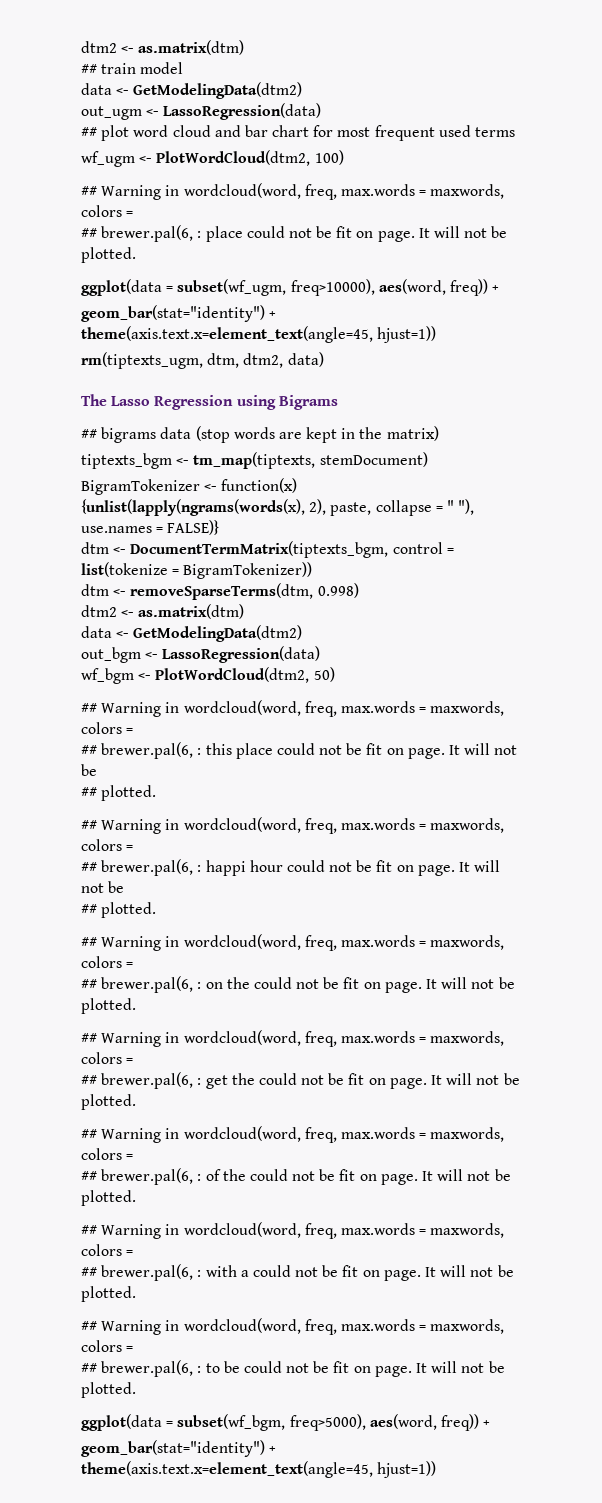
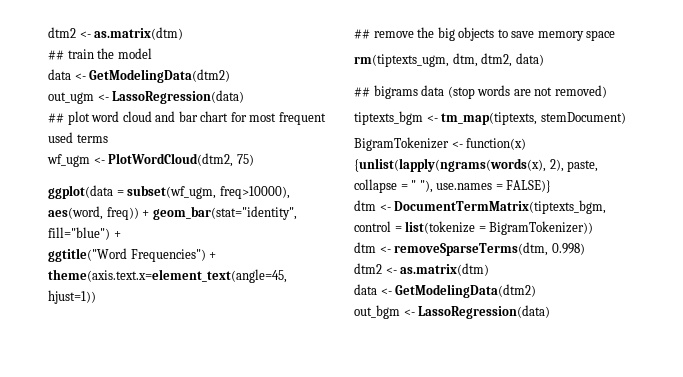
- ## train model
+ ## train the model
- wf_ugm <- PlotWordCloud(dtm2, 100)
- ## Warning in wordcloud(word, freq, max.words = maxwords, colors =
- ## brewer.pal(6, : place could not be fit on page. It will not be plotted.
+ wf_ugm <- PlotWordCloud(dtm2, 75)
- ggplot(data = subset(wf_ugm, freq>10000), aes(word, freq)) +
- geom_bar(stat="identity") + theme(axis.text.x=element_text(angle=45, hjust=1))
+ ggplot(data = subset(wf_ugm, freq>10000), aes(word, freq)) + geom_bar(stat="identity", fill="blue") +
+ ggtitle("Word Frequencies") + theme(axis.text.x=element_text(angle=45, hjust=1))
+ ## remove the big objects to save memory space
- The Lasso Regression using Bigrams
- ## bigrams data (stop words are kept in the matrix)
+ ## bigrams data (stop words are not removed)
- wf_bgm <- PlotWordCloud(dtm2, 50)
- ## Warning in wordcloud(word, freq, max.words = maxwords, colors =
- ## brewer.pal(6, : this place could not be fit on page. It will not be
- ## plotted.
- ## Warning in wordcloud(word, freq, max.words = maxwords, colors =
- ## brewer.pal(6, : happi hour could not be fit on page. It will not be
- ## plotted.
- ## Warning in wordcloud(word, freq, max.words = maxwords, colors =
- ## brewer.pal(6, : on the could not be fit on page. It will not be plotted.
- ## Warning in wordcloud(word, freq, max.words = maxwords, colors =
- ## brewer.pal(6, : get the could not be fit on page. It will not be plotted.
- ## Warning in wordcloud(word, freq, max.words = maxwords, colors =
- ## brewer.pal(6, : of the could not be fit on page. It will not be plotted.
- ## Warning in wordcloud(word, freq, max.words = maxwords, colors =
- ## brewer.pal(6, : with a could not be fit on page. It will not be plotted.
- ## Warning in wordcloud(word, freq, max.words = maxwords, colors =
- ## brewer.pal(6, : to be could not be fit on page. It will not be plotted.
- ggplot(data = subset(wf_bgm, freq>5000), aes(word, freq)) +
- geom_bar(stat="identity") + theme(axis.text.x=element_text(angle=45, hjust=1))

